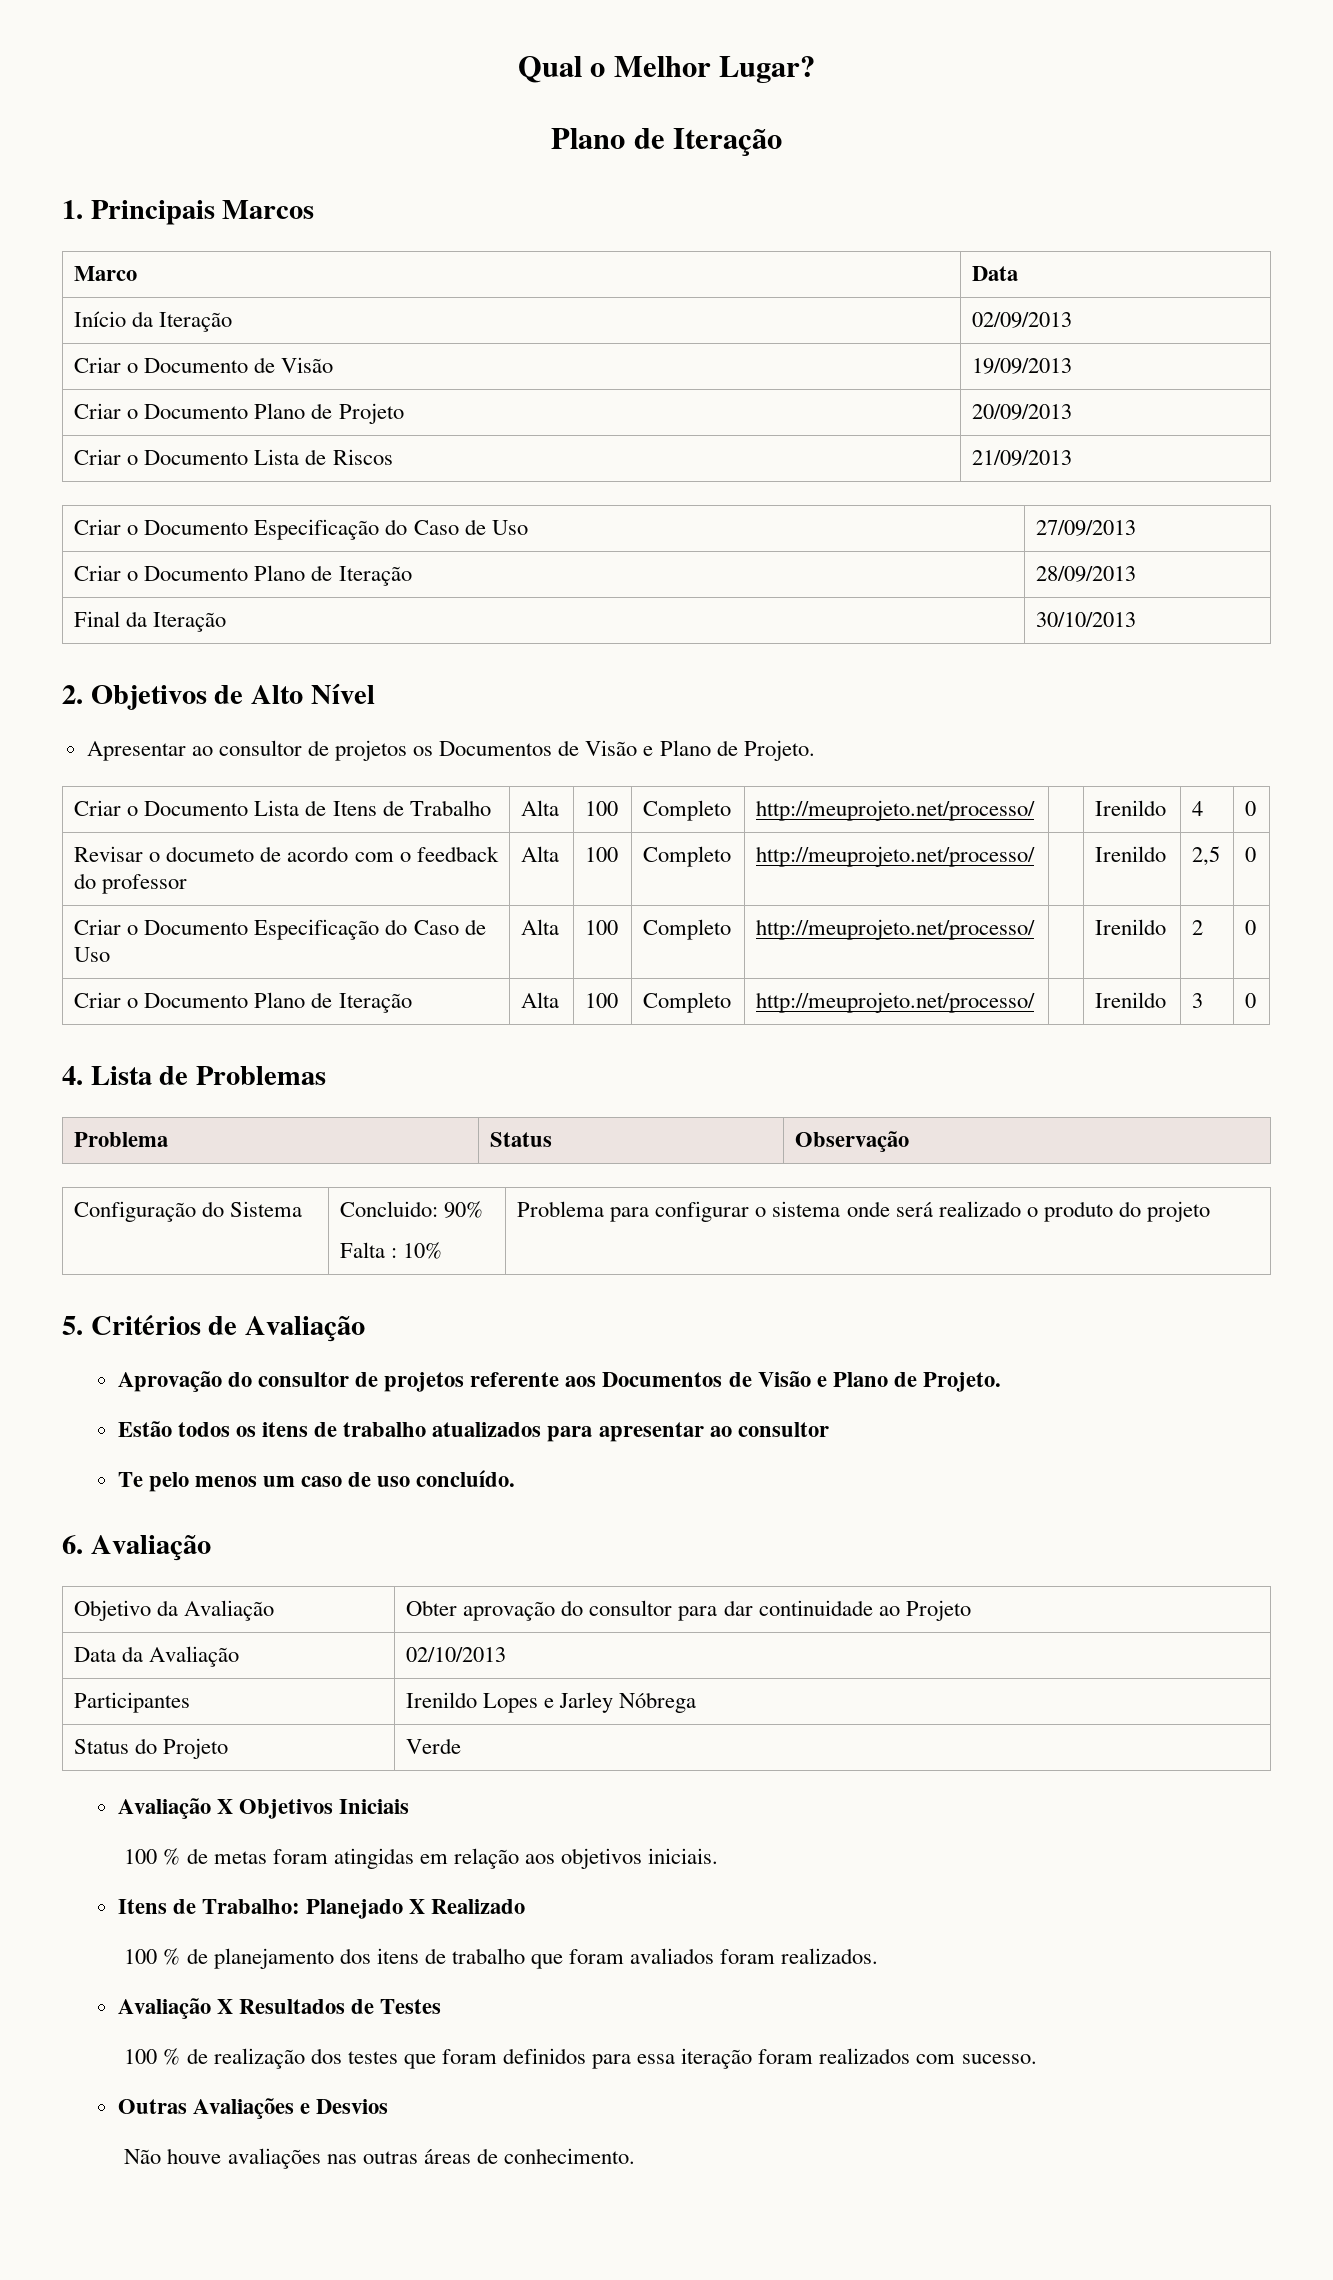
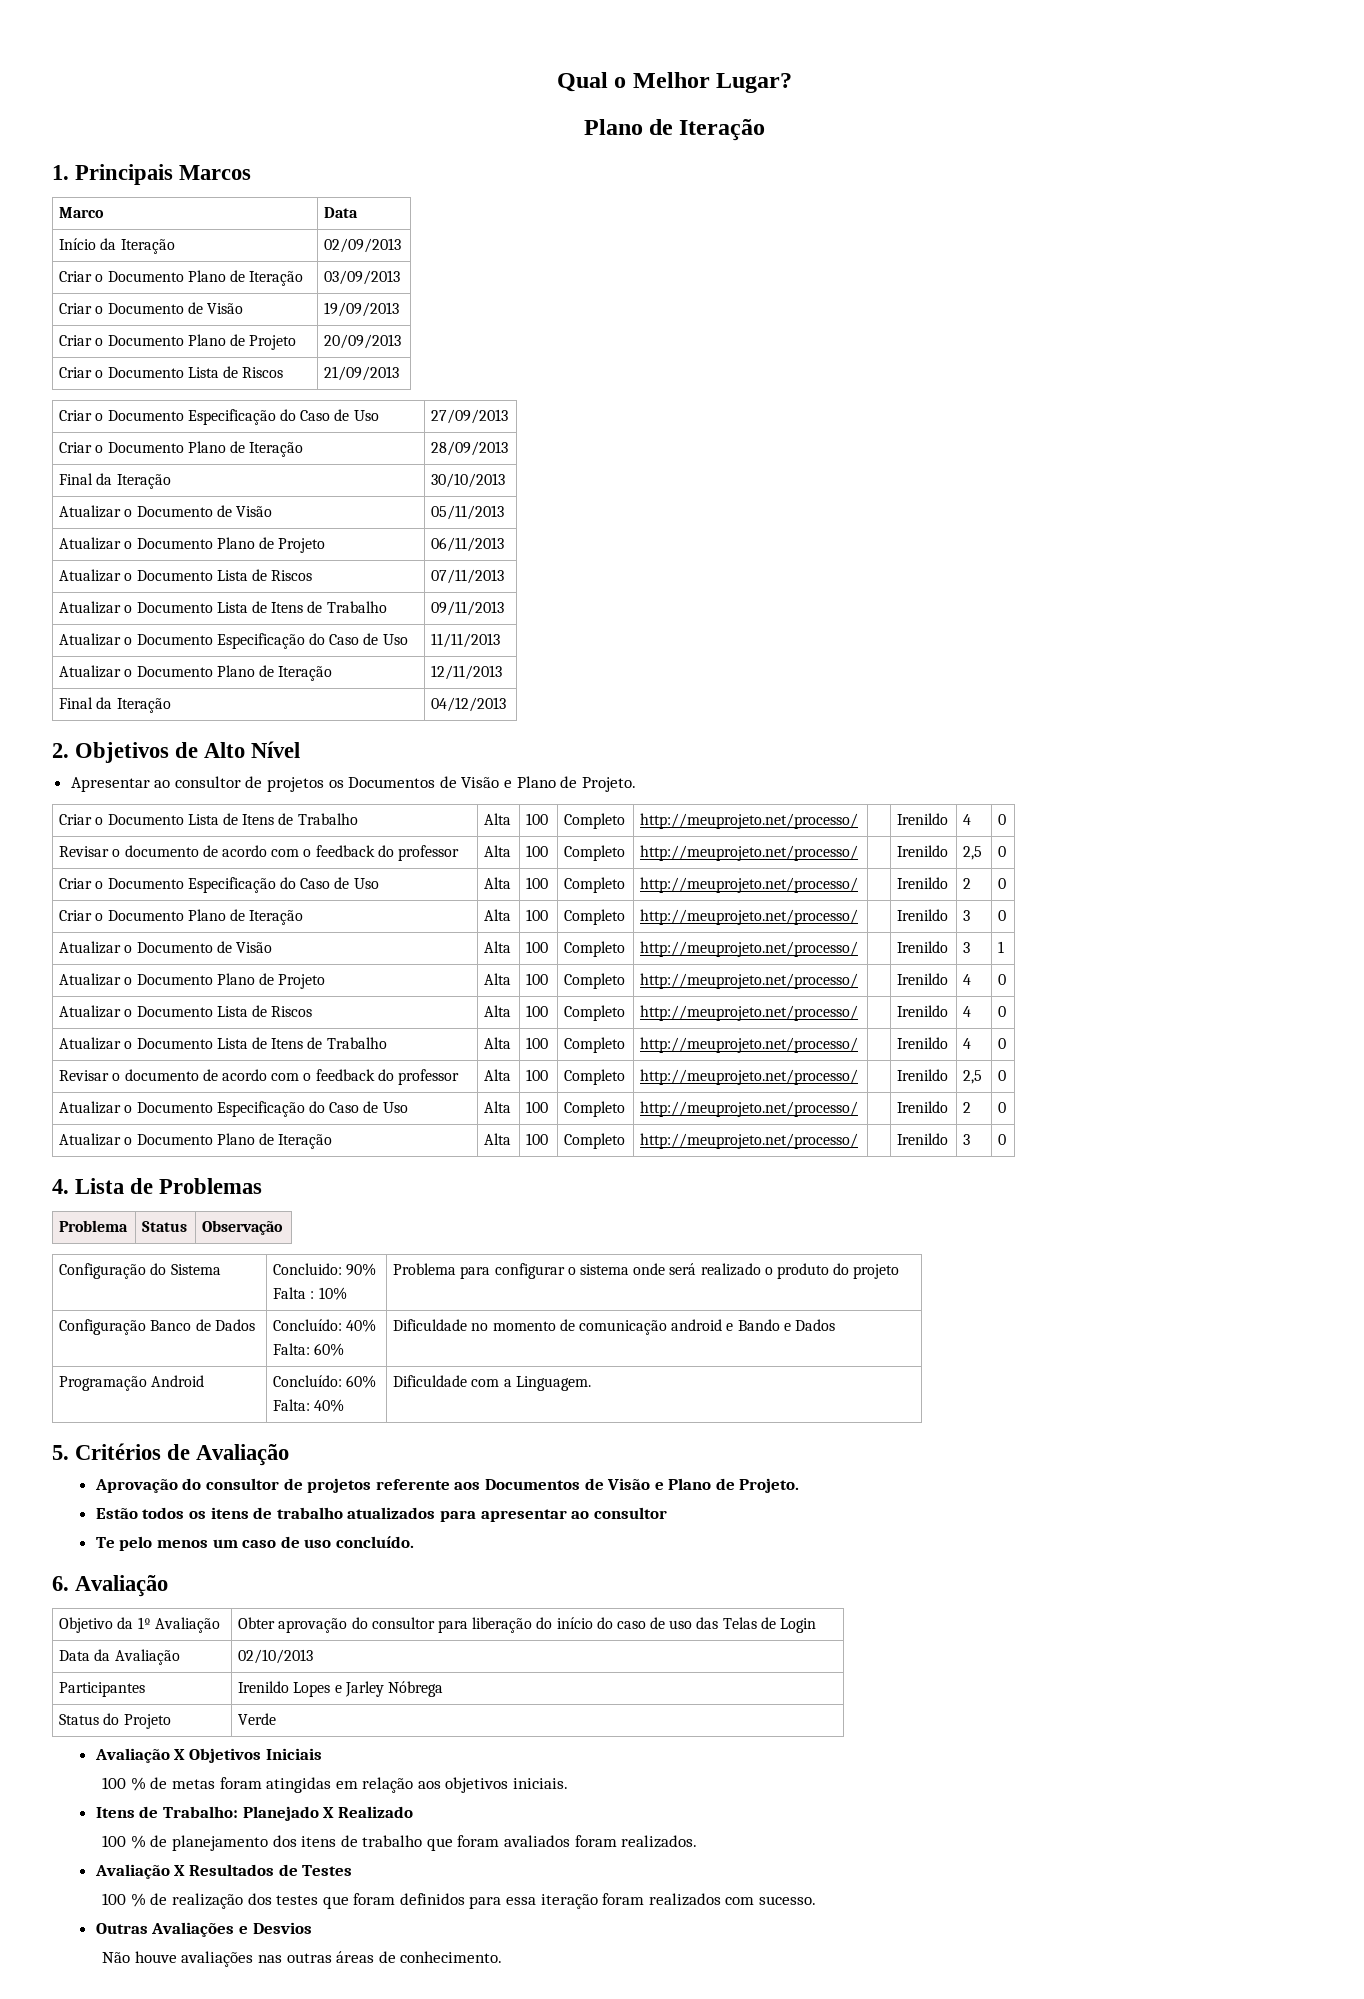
+ Criar o Documento Plano de Iteração | 03/09/2013
+ Atualizar o Documento de Visão | 05/11/2013
+ Atualizar o Documento Plano de Projeto | 06/11/2013
+ Atualizar o Documento Lista de Riscos | 07/11/2013
+ Atualizar o Documento Lista de Itens de Trabalho | 09/11/2013
+ Atualizar o Documento Especificação do Caso de Uso | 11/11/2013
+ Atualizar o Documento Plano de Iteração | 12/11/2013
+ Final da Iteração | 04/12/2013
  Criar o Documento Lista de Itens de Trabalho | Alta | 100 | Completo | http://meuprojeto.net/processo/ | | Irenildo | 4 | 0
- Revisar o documeto de acordo com o feedback do professor | Alta | 100 | Completo | http://meuprojeto.net/processo/ | | Irenildo | 2,5 | 0
+ Revisar o documento de acordo com o feedback do professor | Alta | 100 | Completo | http://meuprojeto.net/processo/ | | Irenildo | 2,5 | 0
+ Atualizar o Documento de Visão | Alta | 100 | Completo | http://meuprojeto.net/processo/ | | Irenildo | 3 | 1
+ Atualizar o Documento Plano de Projeto | Alta | 100 | Completo | http://meuprojeto.net/processo/ | | Irenildo | 4 | 0
+ Atualizar o Documento Lista de Riscos | Alta | 100 | Completo | http://meuprojeto.net/processo/ | | Irenildo | 4 | 0
+ Atualizar o Documento Lista de Itens de Trabalho | Alta | 100 | Completo | http://meuprojeto.net/processo/ | | Irenildo | 4 | 0
+ Revisar o documento de acordo com o feedback do professor | Alta | 100 | Completo | http://meuprojeto.net/processo/ | | Irenildo | 2,5 | 0
+ Atualizar o Documento Especificação do Caso de Uso | Alta | 100 | Completo | http://meuprojeto.net/processo/ | | Irenildo | 2 | 0
+ Atualizar o Documento Plano de Iteração | Alta | 100 | Completo | http://meuprojeto.net/processo/ | | Irenildo | 3 | 0
+ Configuração Banco de Dados | Concluído: 40%
+ Falta: 60% | Dificuldade no momento de comunicação android e Bando e Dados
+ Programação Android | Concluído: 60%
+ Falta: 40% | Dificuldade com a Linguagem.
- Objetivo da Avaliação | Obter aprovação do consultor para dar continuidade ao Projeto
+ Objetivo da 1º Avaliação | Obter aprovação do consultor para liberação do início do caso de uso das Telas de Login

